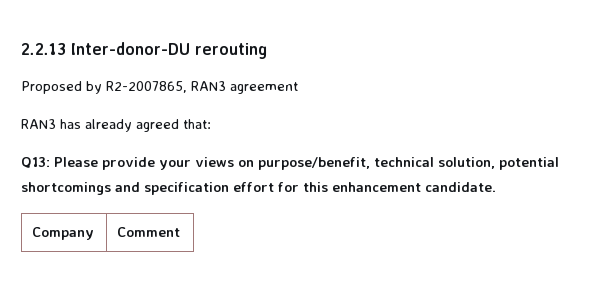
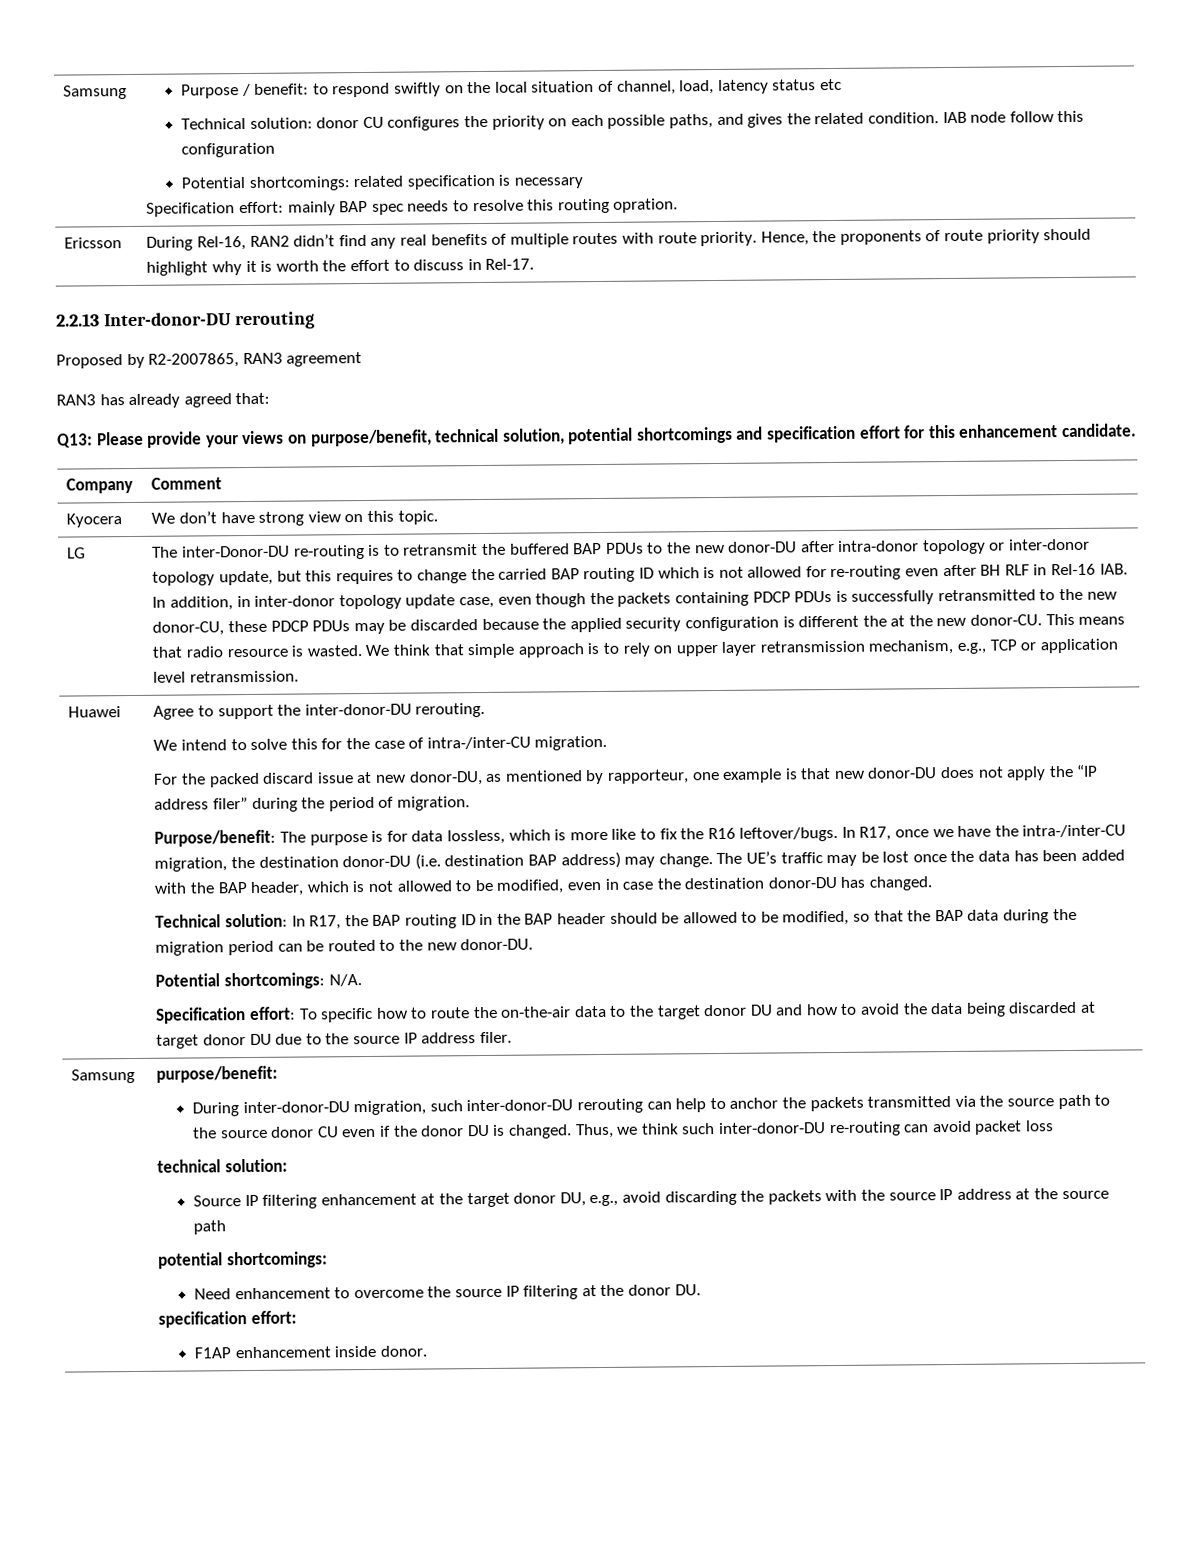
+ Samsung | Purpose / benefit: to respond swiftly on the local situation of channel, load, latency status etc
+ Technical solution: donor CU configures the priority on each possible paths, and gives the related condition. IAB node follow this configuration
+ Potential shortcomings: related specification is necessary
+ Specification effort: mainly BAP spec needs to resolve this routing opration.
+ Ericsson | During Rel-16, RAN2 didn’t find any real benefits of multiple routes with route priority. Hence, the proponents of route priority should highlight why it is worth the effort to discuss in Rel-17.
+ Kyocera | We don’t have strong view on this topic.
+ LG | The inter-Donor-DU re-routing is to retransmit the buffered BAP PDUs to the new donor-DU after intra-donor topology or inter-donor topology update, but this requires to change the carried BAP routing ID which is not allowed for re-routing even after BH RLF in Rel-16 IAB. In addition, in inter-donor topology update case, even though the packets containing PDCP PDUs is successfully retransmitted to the new donor-CU, these PDCP PDUs may be discarded because the applied security configuration is different the at the new donor-CU. This means that radio resource is wasted. We think that simple approach is to rely on upper layer retransmission mechanism, e.g., TCP or application level retransmission.
+ Huawei | Agree to support the inter-donor-DU rerouting.
+ We intend to solve this for the case of intra-/inter-CU migration.
+ For the packed discard issue at new donor-DU, as mentioned by rapporteur, one example is that new donor-DU does not apply the “IP address filer” during the period of migration.
+ Purpose/benefit: The purpose is for data lossless, which is more like to fix the R16 leftover/bugs. In R17, once we have the intra-/inter-CU migration, the destination donor-DU (i.e. destination BAP address) may change. The UE’s traffic may be lost once the data has been added with the BAP header, which is not allowed to be modified, even in case the destination donor-DU has changed.
+ Technical solution: In R17, the BAP routing ID in the BAP header should be allowed to be modified, so that the BAP data during the migration period can be routed to the new donor-DU.
+ Potential shortcomings: N/A.
+ Specification effort: To specific how to route the on-the-air data to the target donor DU and how to avoid the data being discarded at target donor DU due to the source IP address filer.
+ Samsung | purpose/benefit:
+ During inter-donor-DU migration, such inter-donor-DU rerouting can help to anchor the packets transmitted via the source path to the source donor CU even if the donor DU is changed. Thus, we think such inter-donor-DU re-routing can avoid packet loss
+ technical solution:
+ Source IP filtering enhancement at the target donor DU, e.g., avoid discarding the packets with the source IP address at the source path
+ potential shortcomings:
+ Need enhancement to overcome the source IP filtering at the donor DU.
+ specification effort:
+ F1AP enhancement inside donor.

